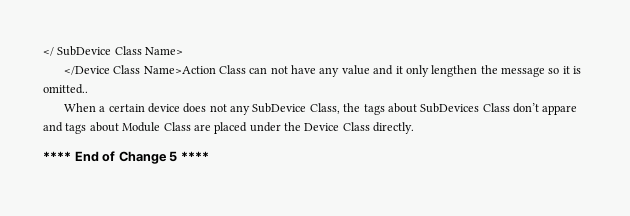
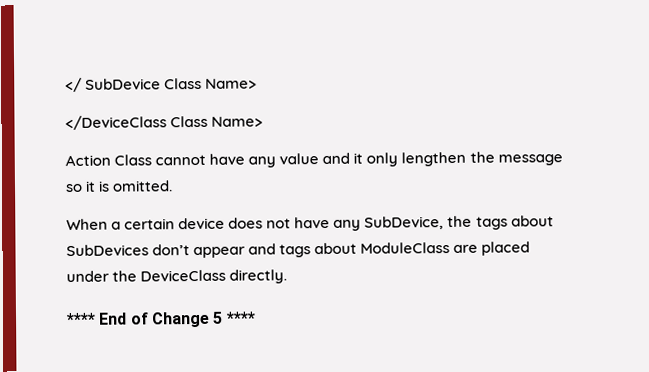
- </Device Class Name>Action Class can not have any value and it only lengthen the message so it is omitted..
+ </DeviceClass Class Name>
+ Action Class cannot have any value and it only lengthen the message so it is omitted.
- When a certain device does not any SubDevice Class, the tags about SubDevices Class don’t appare and tags about Module Class are placed under the Device Class directly.
+ When a certain device does not have any SubDevice, the tags about SubDevices don’t appear and tags about ModuleClass are placed under the DeviceClass directly.

